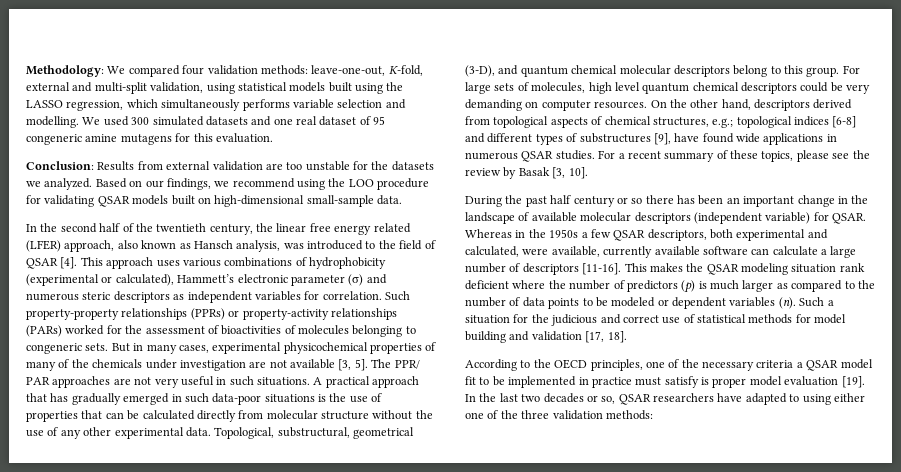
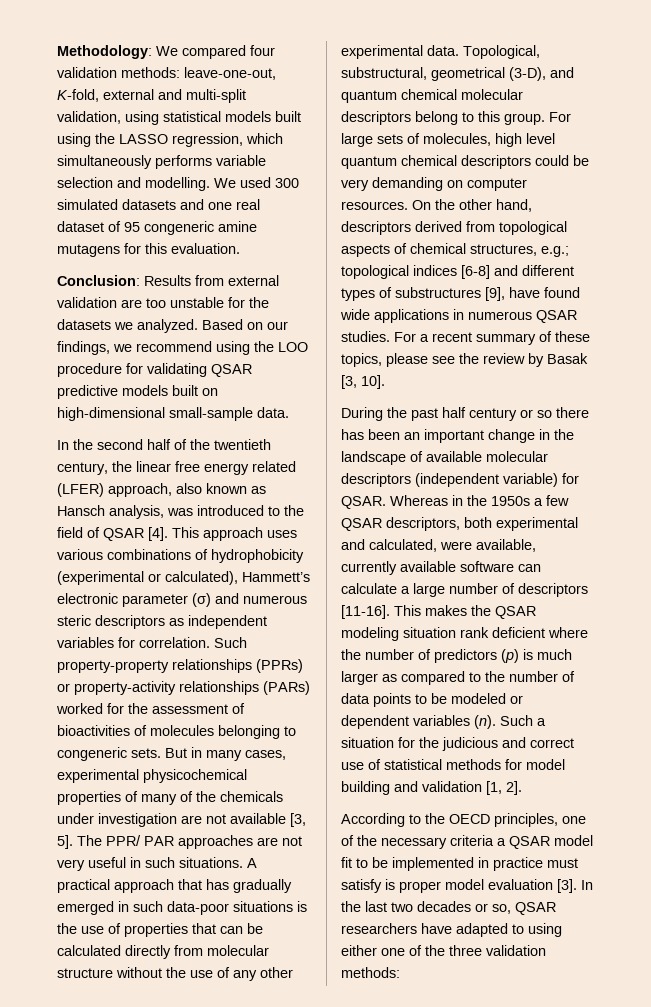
- Based on our findings, we recommend using the LOO procedure for validating QSAR models built on high-dimensional small-sample data.
+ Based on our findings, we recommend using the LOO procedure for validating QSAR predictive models built on high-dimensional small-sample data.
- Such a situation for the judicious and correct use of statistical methods for model building and validation [17, 18].
+ Such a situation for the judicious and correct use of statistical methods for model building and validation [1, 2].
- According to the OECD principles, one of the necessary criteria a QSAR model fit to be implemented in practice must satisfy is proper model evaluation [19].
+ According to the OECD principles, one of the necessary criteria a QSAR model fit to be implemented in practice must satisfy is proper model evaluation [3].

